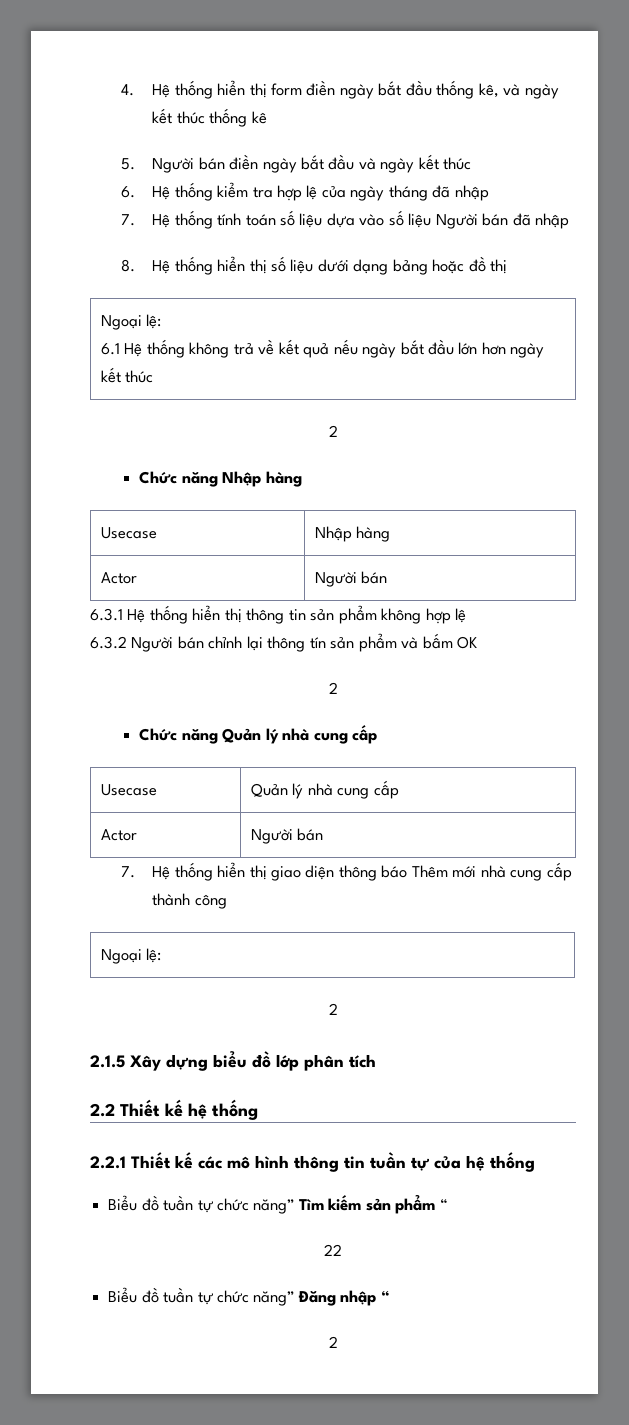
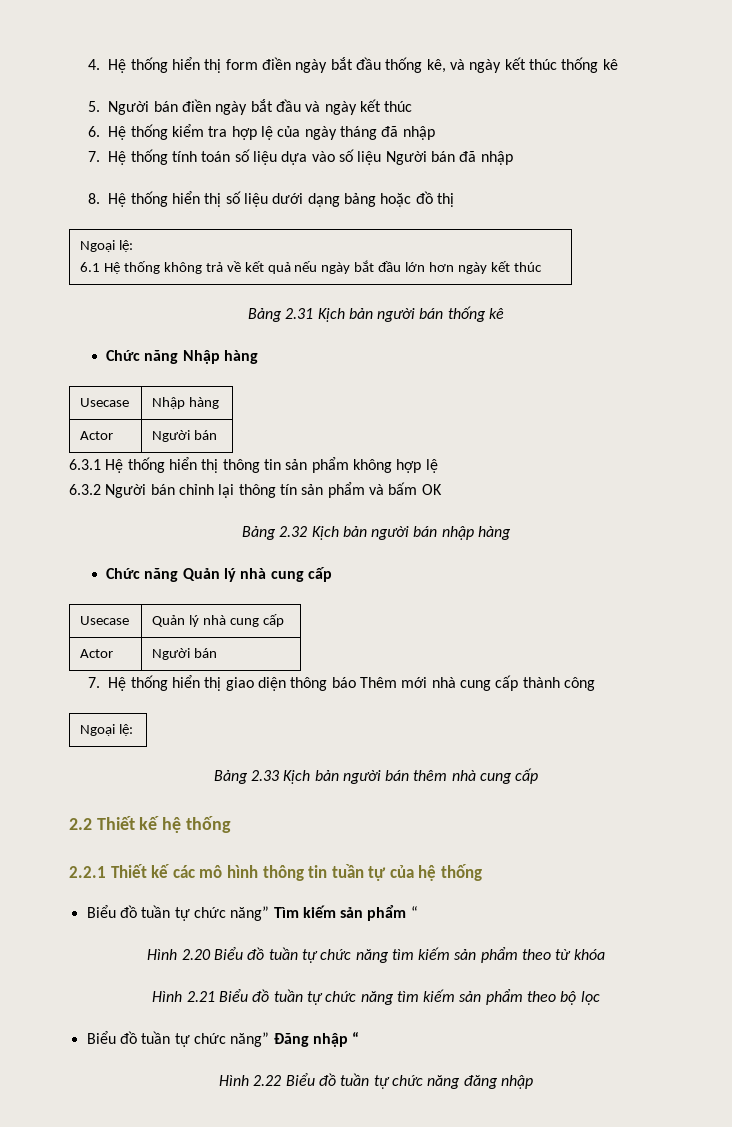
  8. Hệ thống hiển thị số liệu dưới dạng bảng hoặc đồ thị
  Ngoại lệ:
  6.1 Hệ thống không trả về kết quả nếu ngày bắt đầu lớn hơn ngày kết thúc
- 2
+ Bảng 2.31 Kịch bản người bán thống kê
  6.3.2 Người bán chỉnh lại thông tín sản phẩm và bấm OK
- 2
+ Bảng 2.32 Kịch bản người bán nhập hàng
  7. Hệ thống hiển thị giao diện thông báo Thêm mới nhà cung cấp thành công
  Ngoại lệ:
- 2
- 2.1.5 Xây dựng biểu đồ lớp phân tích
+ Bảng 2.33 Kịch bản người bán thêm nhà cung cấp
- 22
+ Hình 2.20 Biểu đồ tuần tự chức năng tìm kiếm sản phẩm theo từ khóa
+ Hình 2.21 Biểu đồ tuần tự chức năng tìm kiếm sản phẩm theo bộ lọc
  Biểu đồ tuần tự chức năng” Đăng nhập “
- 2
+ Hình 2.22 Biểu đồ tuần tự chức năng đăng nhập

